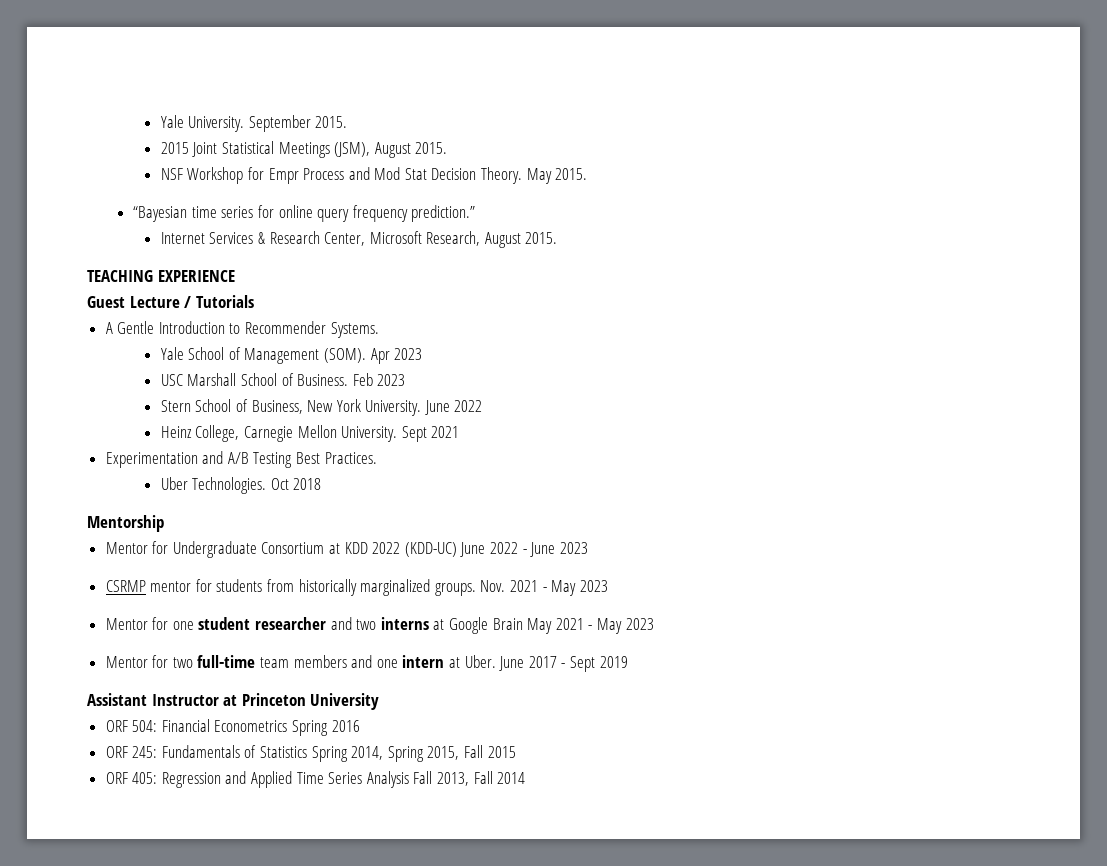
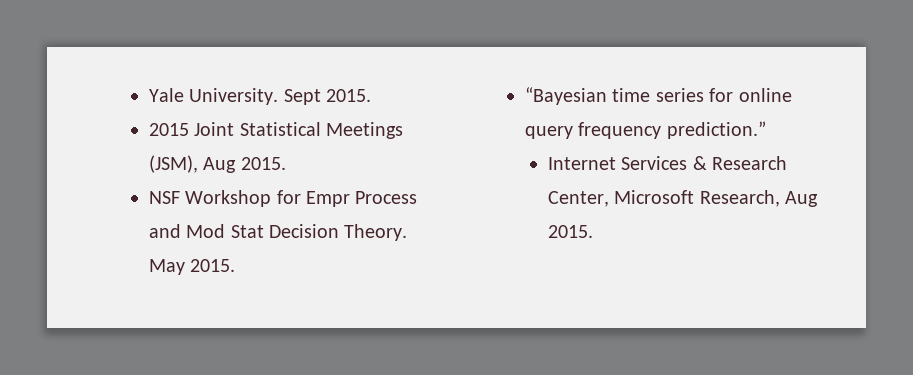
- September 2015.
+ Sept 2015.
- 2015 Joint Statistical Meetings (JSM), August 2015.
+ 2015 Joint Statistical Meetings (JSM), Aug 2015.
- Internet Services & Research Center, Microsoft Research, August 2015.
- TEACHING EXPERIENCE
- Guest Lecture / Tutorials
- A Gentle Introduction to Recommender Systems.
- Yale School of Management (SOM). Apr 2023
- USC Marshall School of Business. Feb 2023
- Stern School of Business, New York University. June 2022
- Heinz College, Carnegie Mellon University. Sept 2021
- Experimentation and A/B Testing Best Practices.
- Uber Technologies. Oct 2018
- Mentorship
- Mentor for Undergraduate Consortium at KDD 2022 (KDD-UC) June 2022 - June 2023
- CSRMP mentor for students from historically marginalized groups. Nov. 2021 - May 2023
- Mentor for one student researcher and two interns at Google Brain May 2021 - May 2023
- Mentor for two full-time team members and one intern at Uber. June 2017 - Sept 2019
- Assistant Instructor at Princeton University
- ORF 504: Financial Econometrics Spring 2016
- ORF 245: Fundamentals of Statistics Spring 2014, Spring 2015, Fall 2015
- ORF 405: Regression and Applied Time Series Analysis Fall 2013, Fall 2014
+ Internet Services & Research Center, Microsoft Research, Aug 2015.

